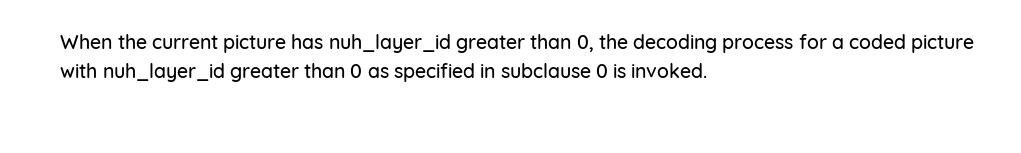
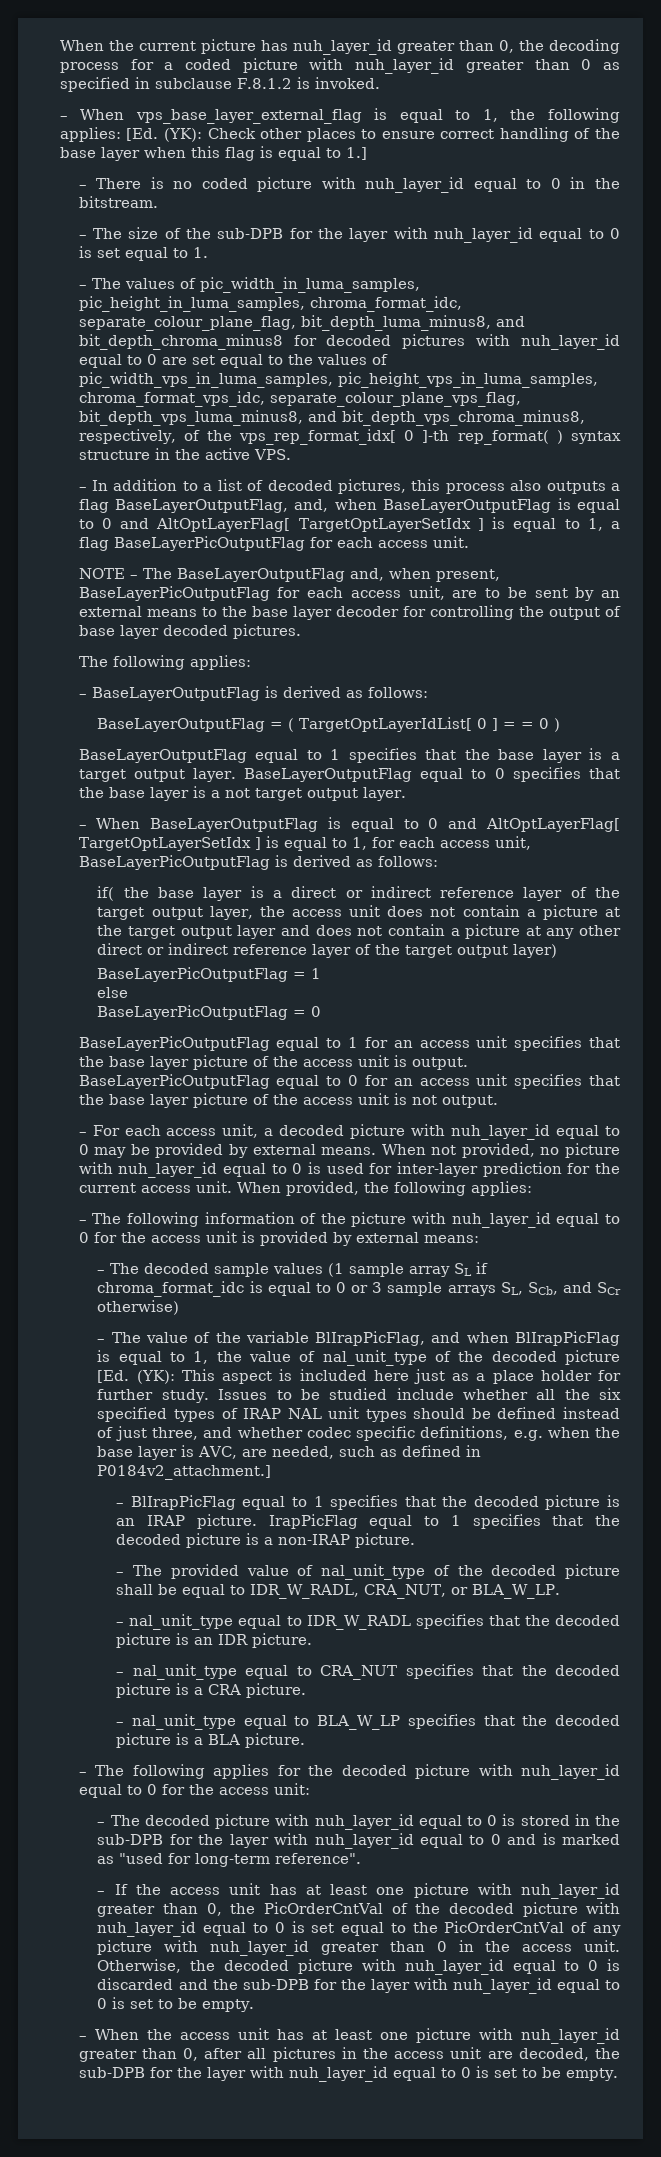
- When the current picture has nuh_layer_id greater than 0, the decoding process for a coded picture with nuh_layer_id greater than 0 as specified in subclause 0 is invoked.
+ When the current picture has nuh_layer_id greater than 0, the decoding process for a coded picture with nuh_layer_id greater than 0 as specified in subclause F.8.1.2 is invoked.
+ – When vps_base_layer_external_flag is equal to 1, the following applies: [Ed. (YK): Check other places to ensure correct handling of the base layer when this flag is equal to 1.]
+ – There is no coded picture with nuh_layer_id equal to 0 in the bitstream.
+ – The size of the sub-DPB for the layer with nuh_layer_id equal to 0 is set equal to 1.
+ – The values of pic_width_in_luma_samples, pic_height_in_luma_samples, chroma_format_idc, separate_colour_plane_flag, bit_depth_luma_minus8, and bit_depth_chroma_minus8 for decoded pictures with nuh_layer_id equal to 0 are set equal to the values of pic_width_vps_in_luma_samples, pic_height_vps_in_luma_samples, chroma_format_vps_idc, separate_colour_plane_vps_flag, bit_depth_vps_luma_minus8, and bit_depth_vps_chroma_minus8, respectively, of the vps_rep_format_idx[ 0 ]-th rep_format( ) syntax structure in the active VPS.
+ – In addition to a list of decoded pictures, this process also outputs a flag BaseLayerOutputFlag, and, when BaseLayerOutputFlag is equal to 0 and AltOptLayerFlag[ TargetOptLayerSetIdx ] is equal to 1, a flag BaseLayerPicOutputFlag for each access unit.
+ NOTE – The BaseLayerOutputFlag and, when present, BaseLayerPicOutputFlag for each access unit, are to be sent by an external means to the base layer decoder for controlling the output of base layer decoded pictures.
+ The following applies:
+ – BaseLayerOutputFlag is derived as follows:
+ BaseLayerOutputFlag = ( TargetOptLayerIdList[ 0 ] = = 0 )
+ BaseLayerOutputFlag equal to 1 specifies that the base layer is a target output layer. BaseLayerOutputFlag equal to 0 specifies that the base layer is a not target output layer.
+ – When BaseLayerOutputFlag is equal to 0 and AltOptLayerFlag[ TargetOptLayerSetIdx ] is equal to 1, for each access unit, BaseLayerPicOutputFlag is derived as follows:
+ if( the base layer is a direct or indirect reference layer of the target output layer, the access unit does not contain a picture at the target output layer and does not contain a picture at any other direct or indirect reference layer of the target output layer)
+ BaseLayerPicOutputFlag = 1
+ else
+ BaseLayerPicOutputFlag = 0
+ BaseLayerPicOutputFlag equal to 1 for an access unit specifies that the base layer picture of the access unit is output. BaseLayerPicOutputFlag equal to 0 for an access unit specifies that the base layer picture of the access unit is not output.
+ – For each access unit, a decoded picture with nuh_layer_id equal to 0 may be provided by external means. When not provided, no picture with nuh_layer_id equal to 0 is used for inter-layer prediction for the current access unit. When provided, the following applies:
+ – The following information of the picture with nuh_layer_id equal to 0 for the access unit is provided by external means:
+ – The decoded sample values (1 sample array SL if chroma_format_idc is equal to 0 or 3 sample arrays SL, SCb, and SCr otherwise)
+ – The value of the variable BlIrapPicFlag, and when BlIrapPicFlag is equal to 1, the value of nal_unit_type of the decoded picture [Ed. (YK): This aspect is included here just as a place holder for further study. Issues to be studied include whether all the six specified types of IRAP NAL unit types should be defined instead of just three, and whether codec specific definitions, e.g. when the base layer is AVC, are needed, such as defined in P0184v2_attachment.]
+ – BlIrapPicFlag equal to 1 specifies that the decoded picture is an IRAP picture. IrapPicFlag equal to 1 specifies that the decoded picture is a non-IRAP picture.
+ – The provided value of nal_unit_type of the decoded picture shall be equal to IDR_W_RADL, CRA_NUT, or BLA_W_LP.
+ – nal_unit_type equal to IDR_W_RADL specifies that the decoded picture is an IDR picture.
+ – nal_unit_type equal to CRA_NUT specifies that the decoded picture is a CRA picture.
+ – nal_unit_type equal to BLA_W_LP specifies that the decoded picture is a BLA picture.
+ – The following applies for the decoded picture with nuh_layer_id equal to 0 for the access unit:
+ – The decoded picture with nuh_layer_id equal to 0 is stored in the sub-DPB for the layer with nuh_layer_id equal to 0 and is marked as "used for long-term reference".
+ – If the access unit has at least one picture with nuh_layer_id greater than 0, the PicOrderCntVal of the decoded picture with nuh_layer_id equal to 0 is set equal to the PicOrderCntVal of any picture with nuh_layer_id greater than 0 in the access unit. Otherwise, the decoded picture with nuh_layer_id equal to 0 is discarded and the sub-DPB for the layer with nuh_layer_id equal to 0 is set to be empty.
+ – When the access unit has at least one picture with nuh_layer_id greater than 0, after all pictures in the access unit are decoded, the sub-DPB for the layer with nuh_layer_id equal to 0 is set to be empty.

